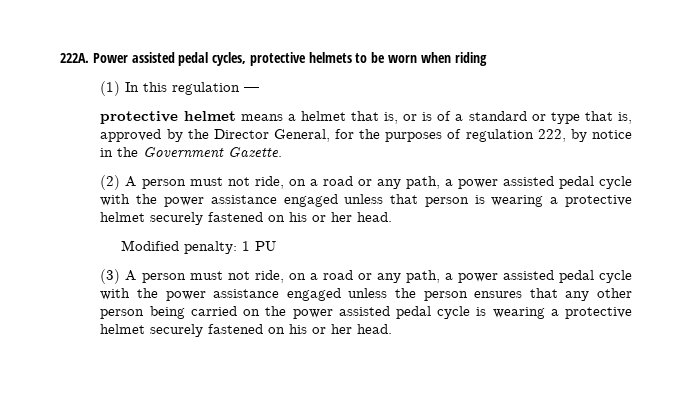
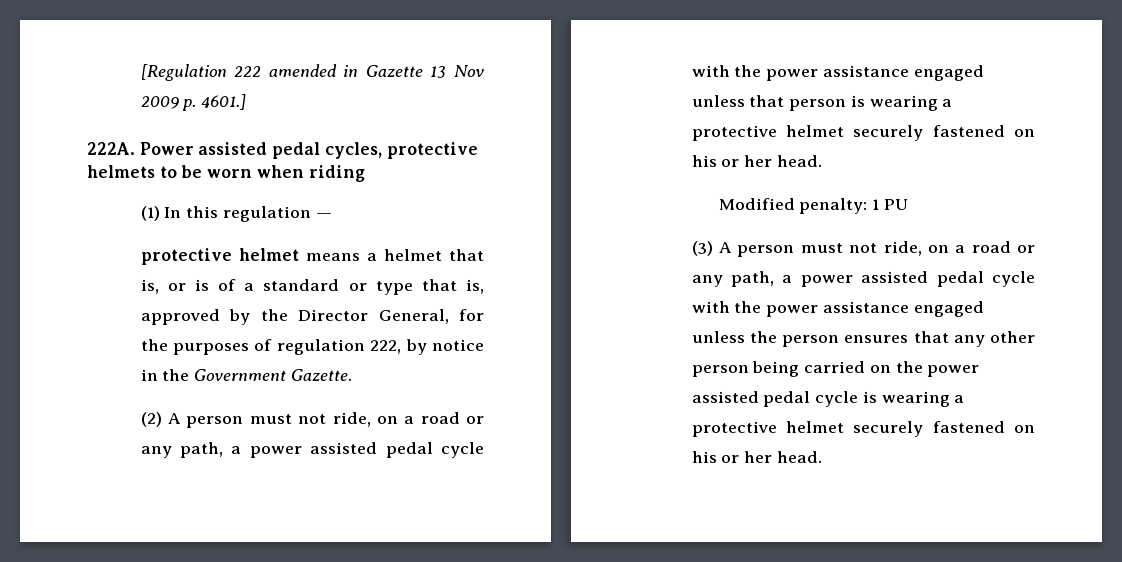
+ [Regulation 222 amended in Gazette 13 Nov 2009 p. 4601.]

